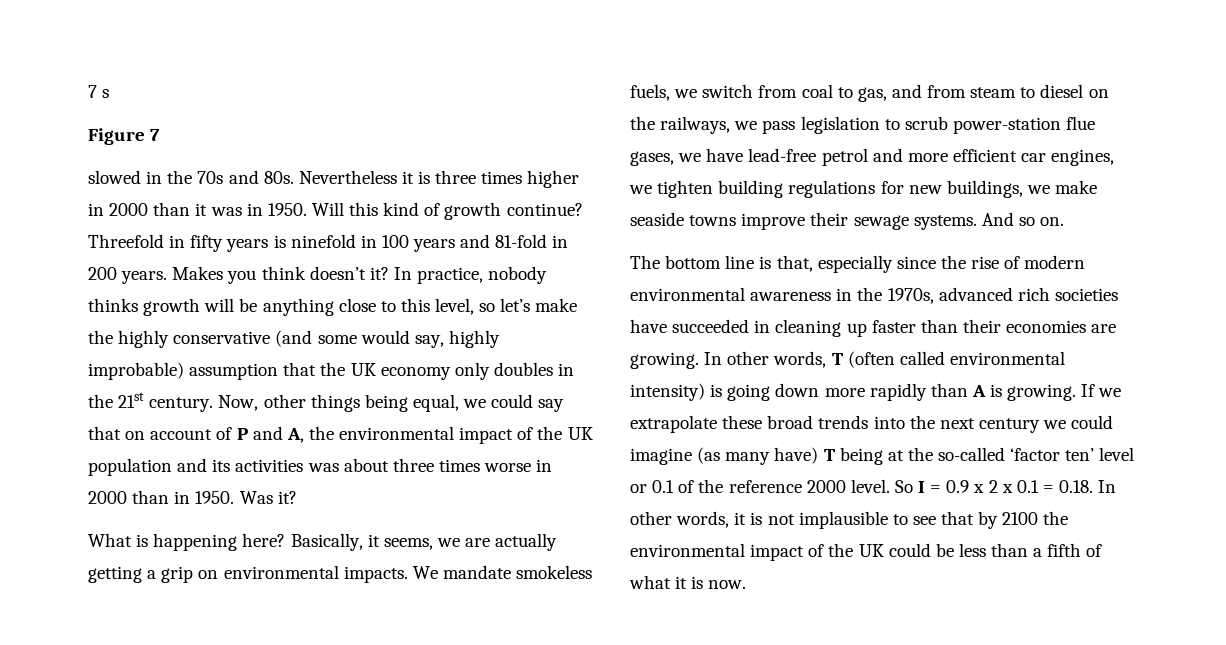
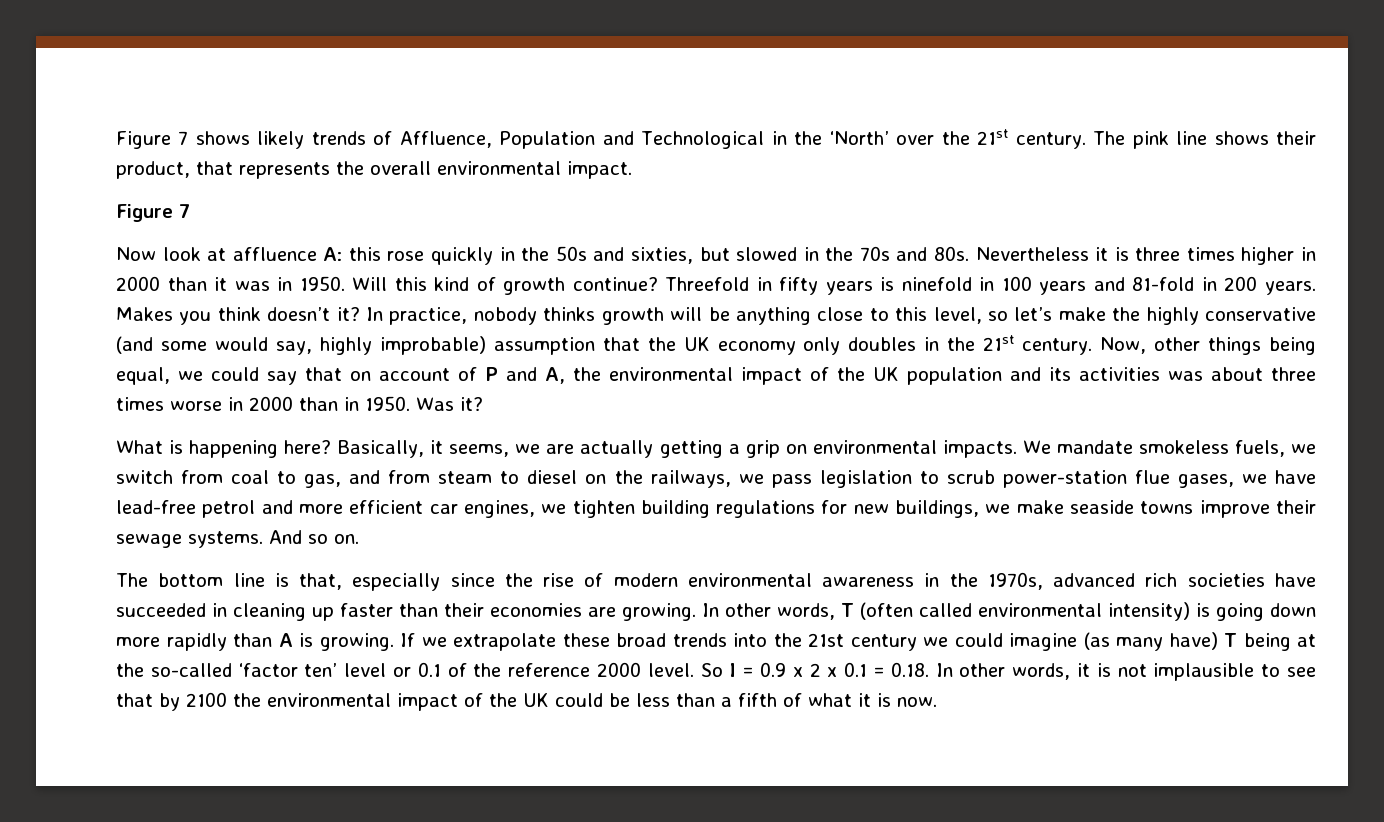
- 7 s
+ Figure 7 shows likely trends of Affluence, Population and Technological in the ‘North’ over the 21st century. The pink line shows their product, that represents the overall environmental impact.
  Figure 7
- slowed in the 70s and 80s.
+ Now look at affluence A: this rose quickly in the 50s and sixties, but slowed in the 70s and 80s.
- If we extrapolate these broad trends into the next century we could imagine (as many have) T being at the so-called ‘factor ten’ level or 0.1 of the reference 2000 level.
+ If we extrapolate these broad trends into the 21st century we could imagine (as many have) T being at the so-called ‘factor ten’ level or 0.1 of the reference 2000 level.

